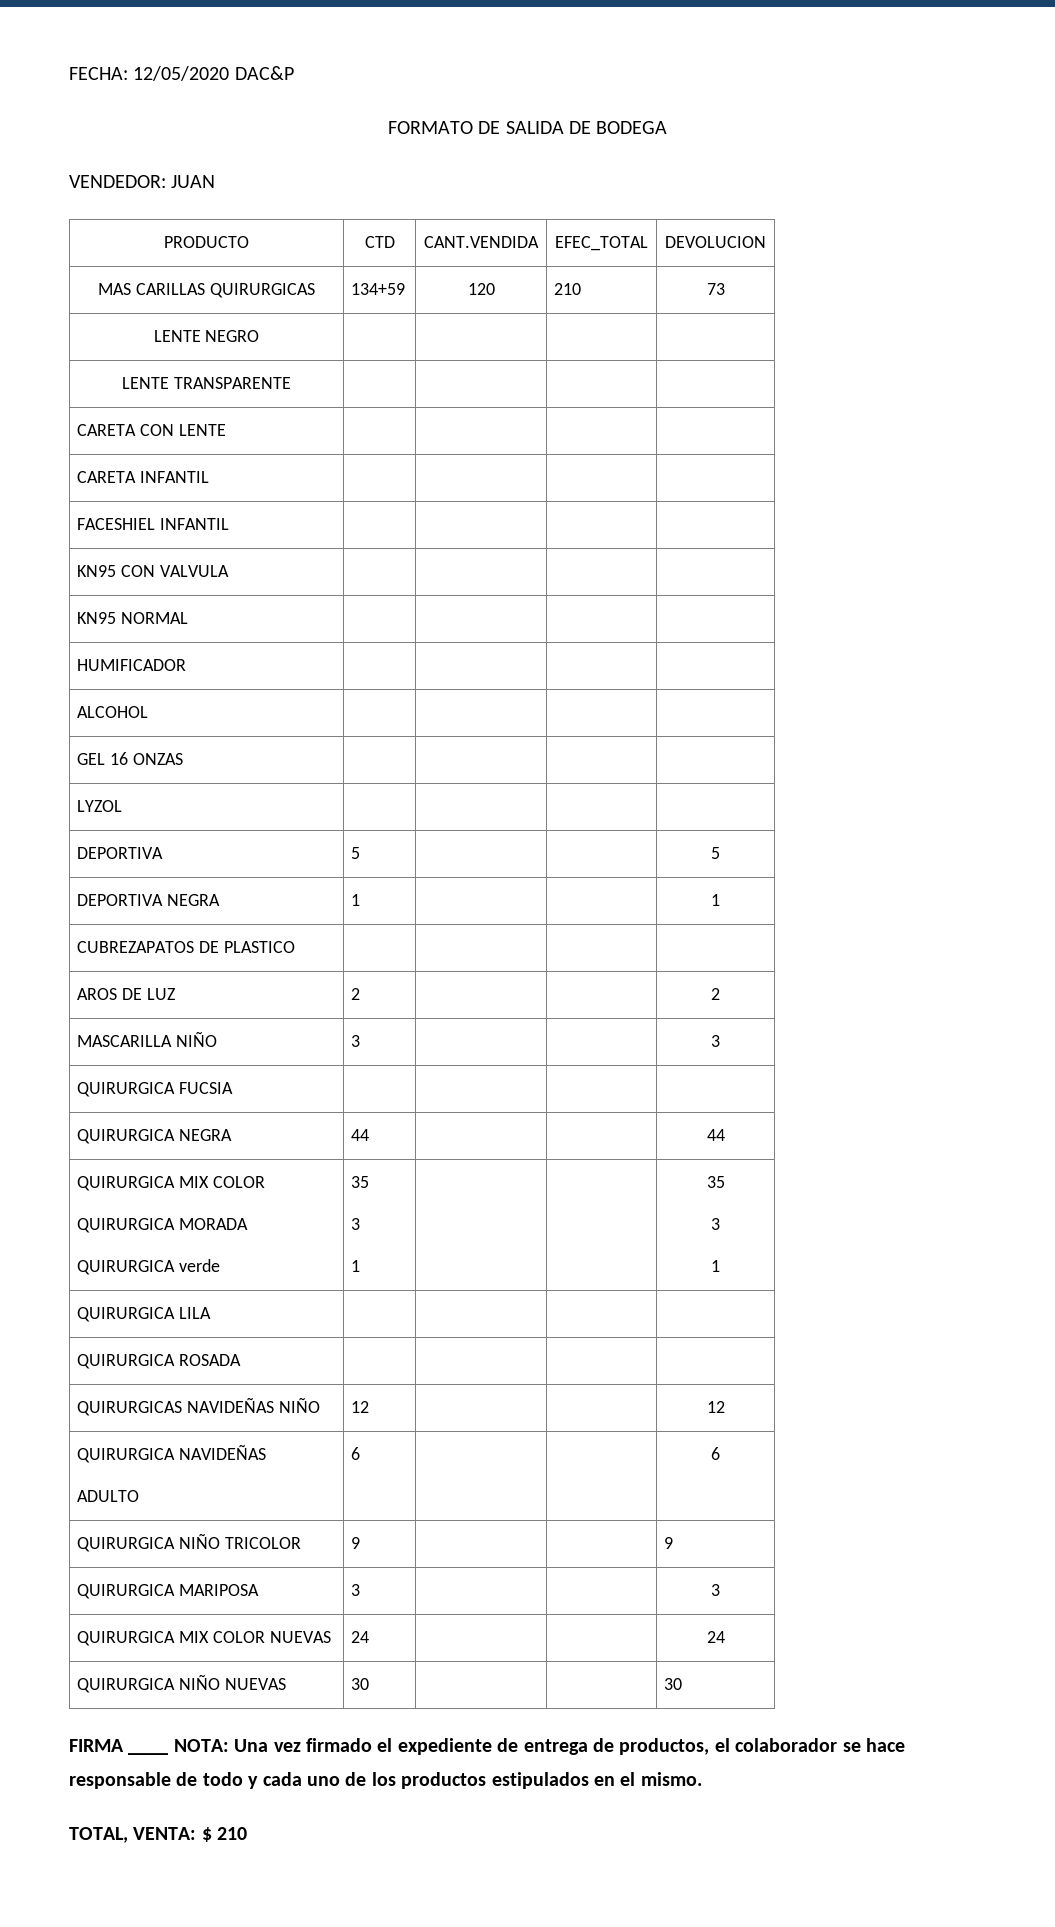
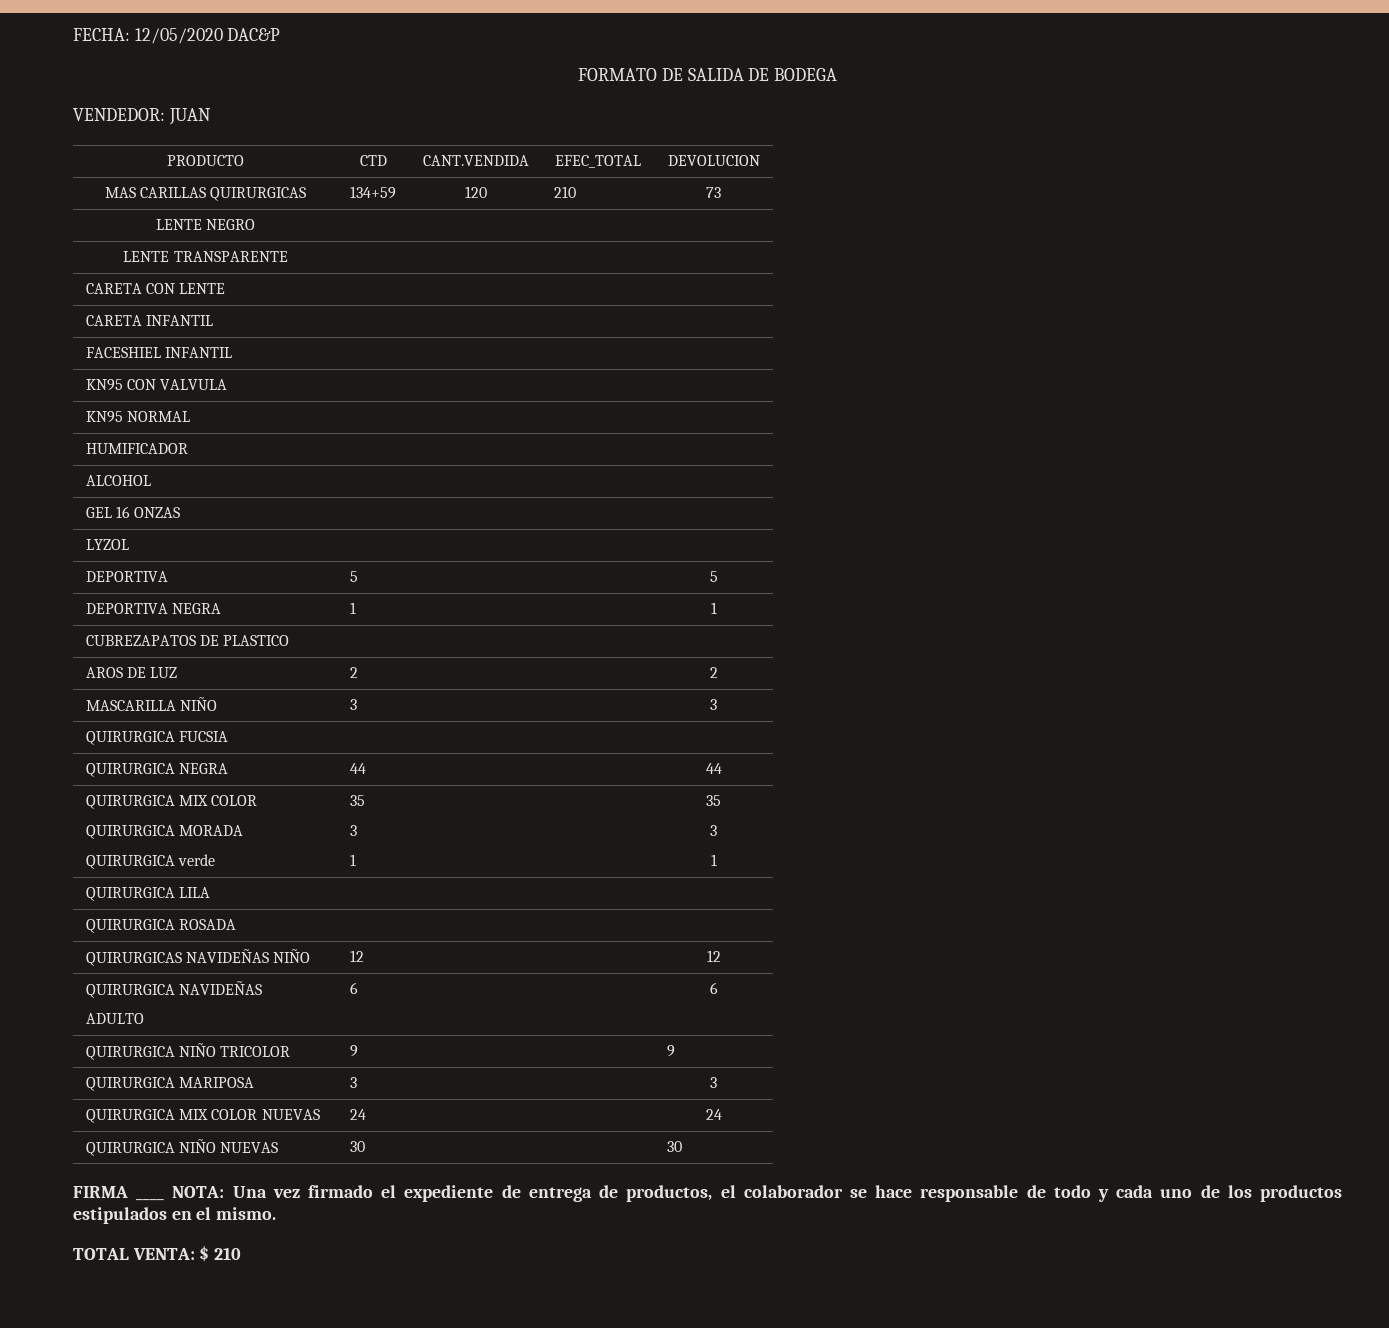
- TOTAL, VENTA: $ 210
+ TOTAL VENTA: $ 210

